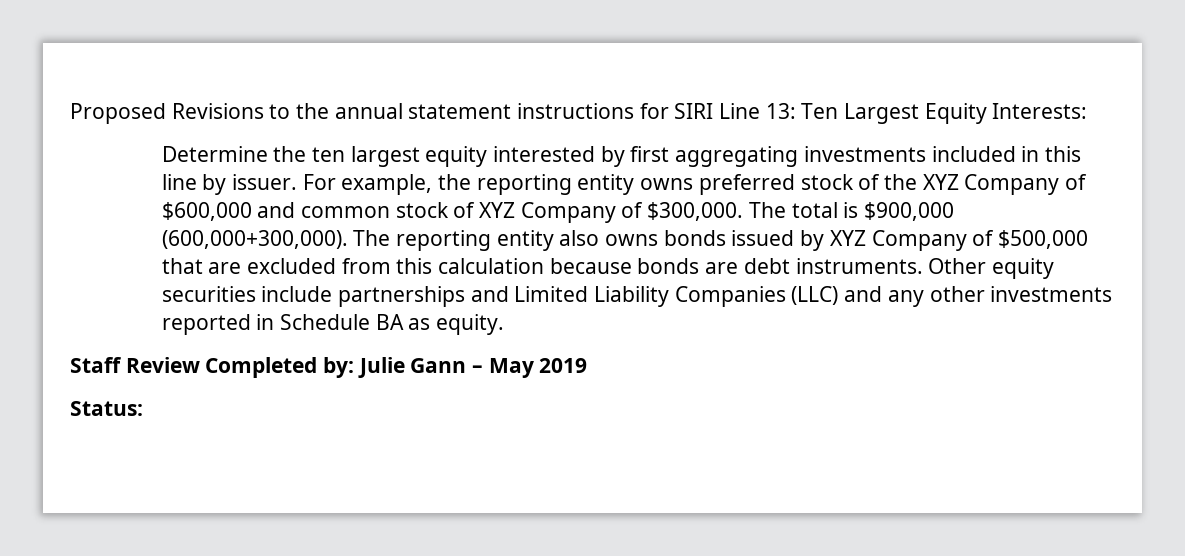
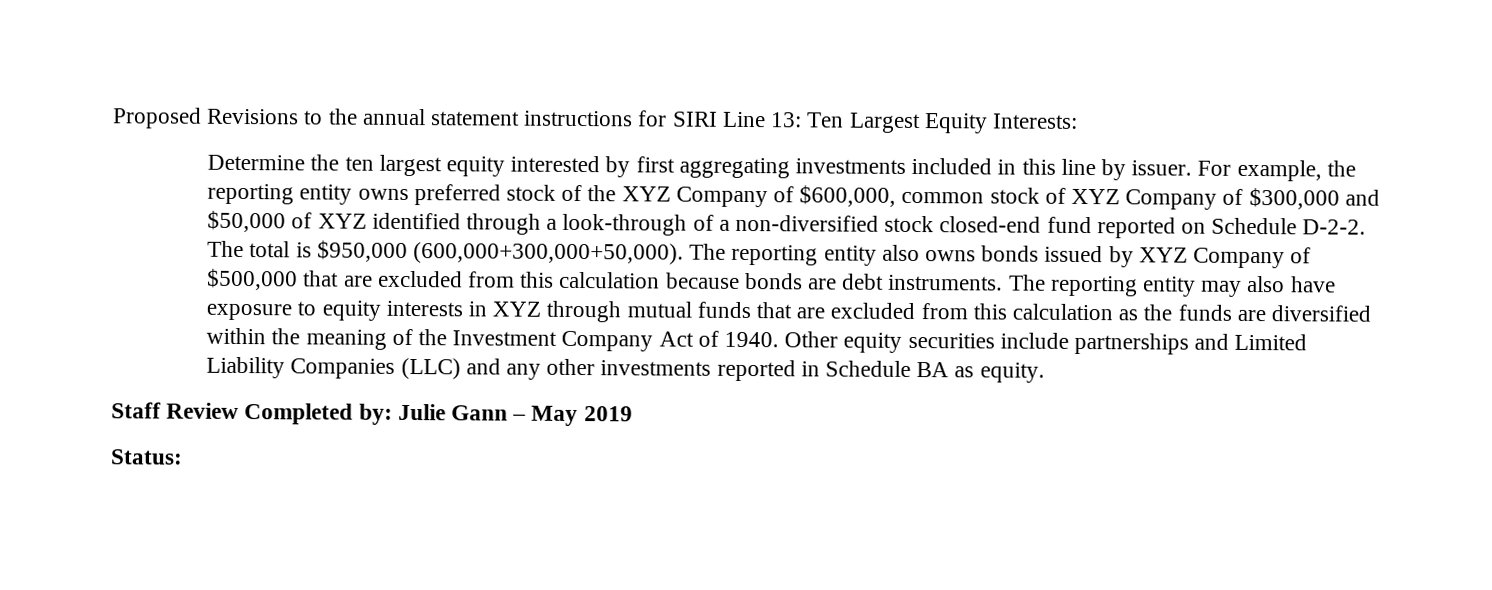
- For example, the reporting entity owns preferred stock of the XYZ Company of $600,000 and common stock of XYZ Company of $300,000.
+ For example, the reporting entity owns preferred stock of the XYZ Company of $600,000, common stock of XYZ Company of $300,000 and $50,000 of XYZ identified through a look-through of a non-diversified stock closed-end fund reported on Schedule D-2-2.
- The total is $900,000 (600,000+300,000).
+ The total is $950,000 (600,000+300,000+50,000).
+ The reporting entity may also have exposure to equity interests in XYZ through mutual funds that are excluded from this calculation as the funds are diversified within the meaning of the Investment Company Act of 1940.

